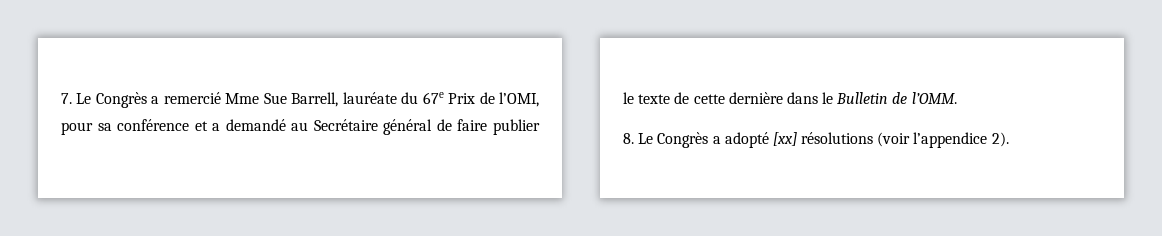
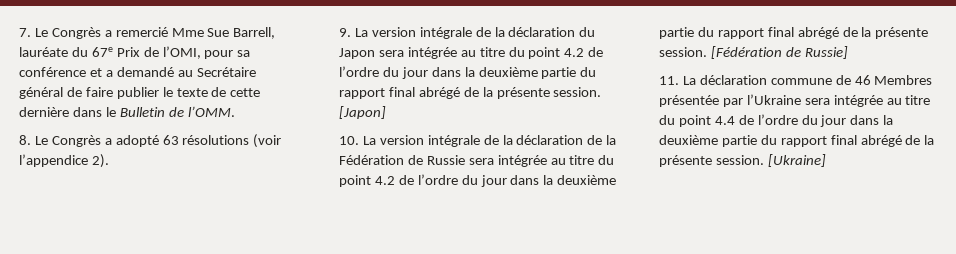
- 8. Le Congrès a adopté [xx] résolutions (voir l’appendice 2).
+ 8. Le Congrès a adopté 63 résolutions (voir l’appendice 2).
+ 9. La version intégrale de la déclaration du Japon sera intégrée au titre du point 4.2 de l’ordre du jour dans la deuxième partie du rapport final abrégé de la présente session. [Japon]
+ 10. La version intégrale de la déclaration de la Fédération de Russie sera intégrée au titre du point 4.2 de l’ordre du jour dans la deuxième partie du rapport final abrégé de la présente session. [Fédération de Russie]
+ 11. La déclaration commune de 46 Membres présentée par l’Ukraine sera intégrée au titre du point 4.4 de l’ordre du jour dans la deuxième partie du rapport final abrégé de la présente session. [Ukraine]

